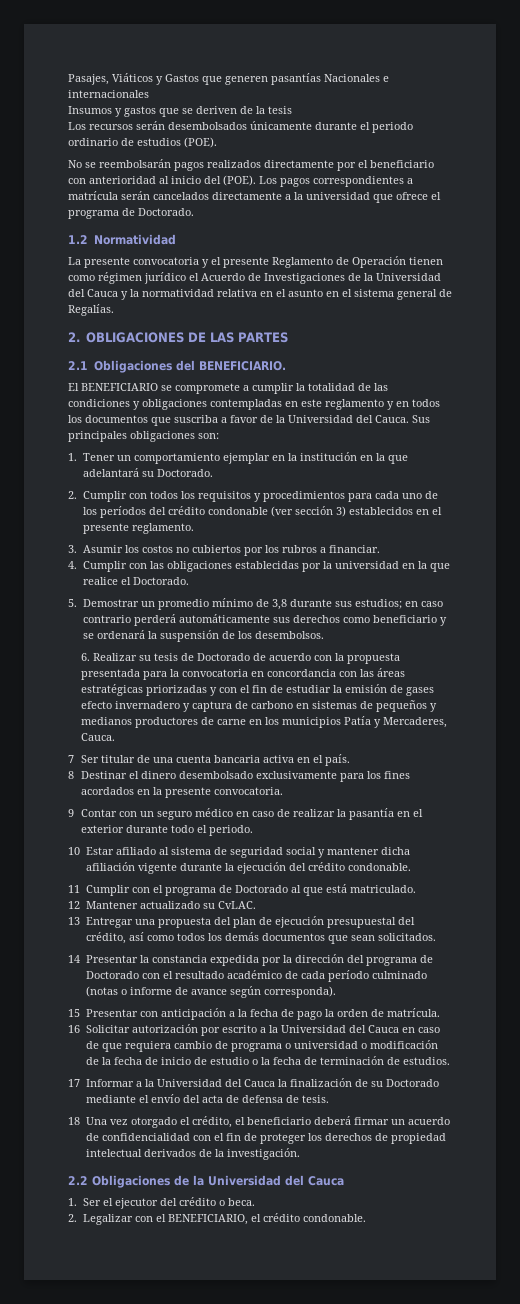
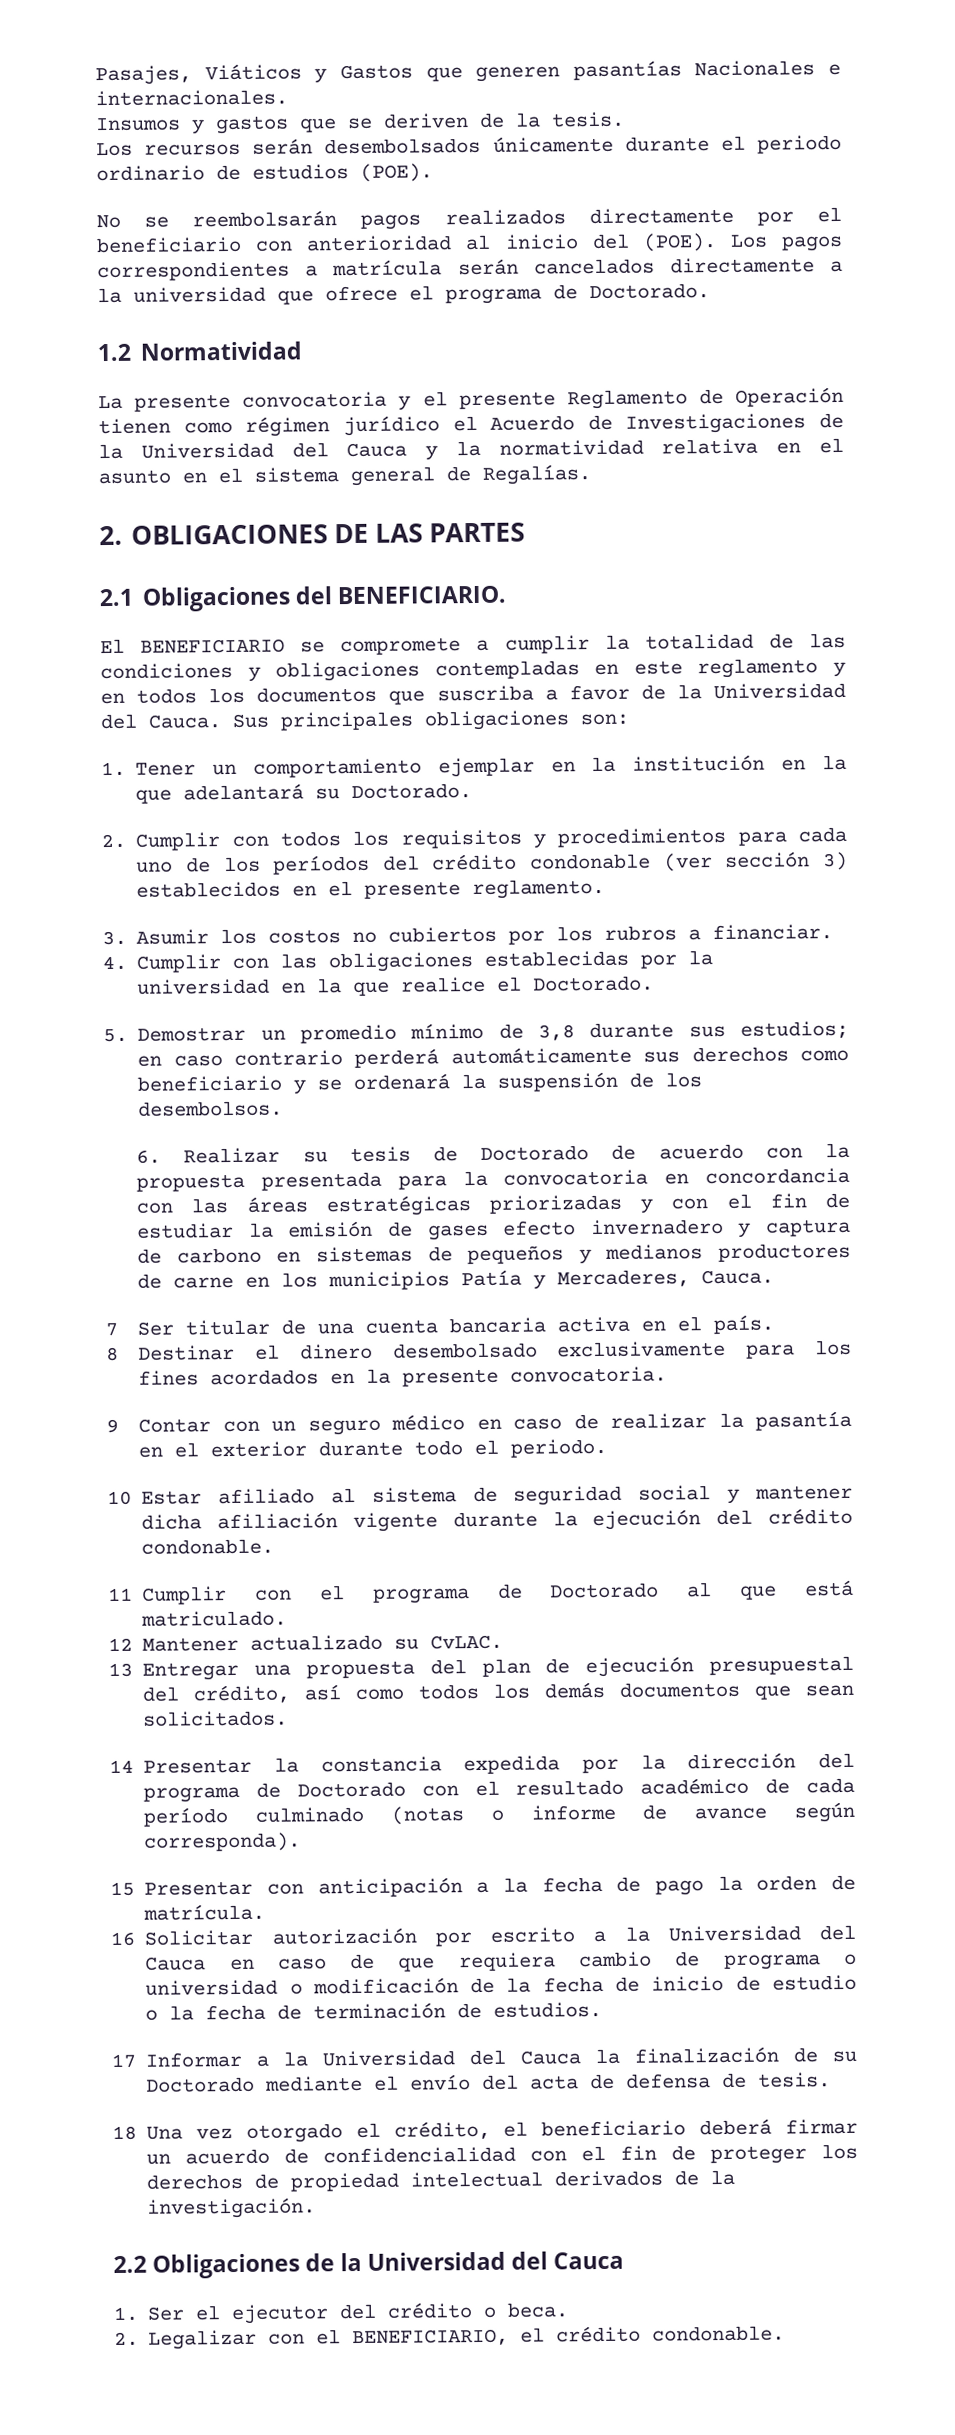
- Pasajes, Viáticos y Gastos que generen pasantías Nacionales e internacionales
+ Pasajes, Viáticos y Gastos que generen pasantías Nacionales e internacionales.
- Insumos y gastos que se deriven de la tesis
+ Insumos y gastos que se deriven de la tesis.

